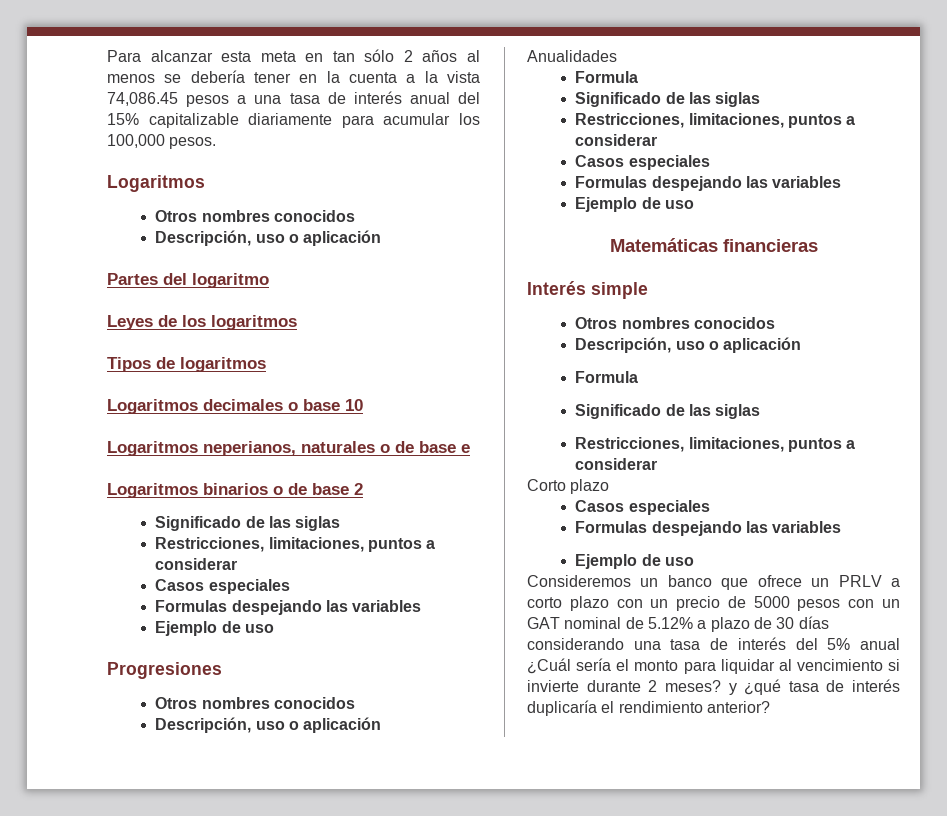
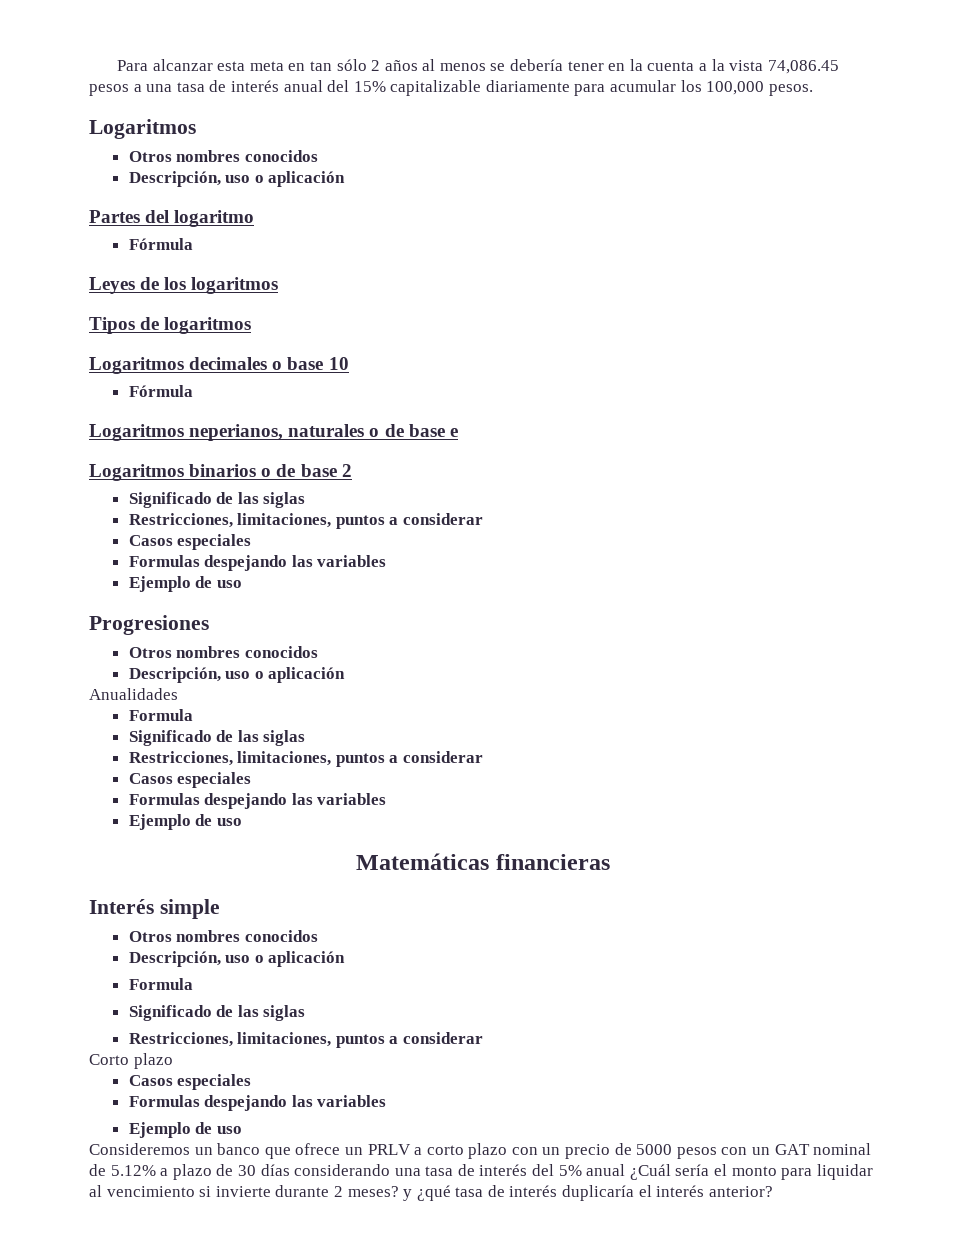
  Partes del logaritmo
+ Fórmula
  Logaritmos decimales o base 10
+ Fórmula
- Consideremos un banco que ofrece un PRLV a corto plazo con un precio de 5000 pesos con un GAT nominal de 5.12% a plazo de 30 días considerando una tasa de interés del 5% anual ¿Cuál sería el monto para liquidar al vencimiento si invierte durante 2 meses? y ¿qué tasa de interés duplicaría el rendimiento anterior?
+ Consideremos un banco que ofrece un PRLV a corto plazo con un precio de 5000 pesos con un GAT nominal de 5.12% a plazo de 30 días considerando una tasa de interés del 5% anual ¿Cuál sería el monto para liquidar al vencimiento si invierte durante 2 meses? y ¿qué tasa de interés duplicaría el interés anterior?

